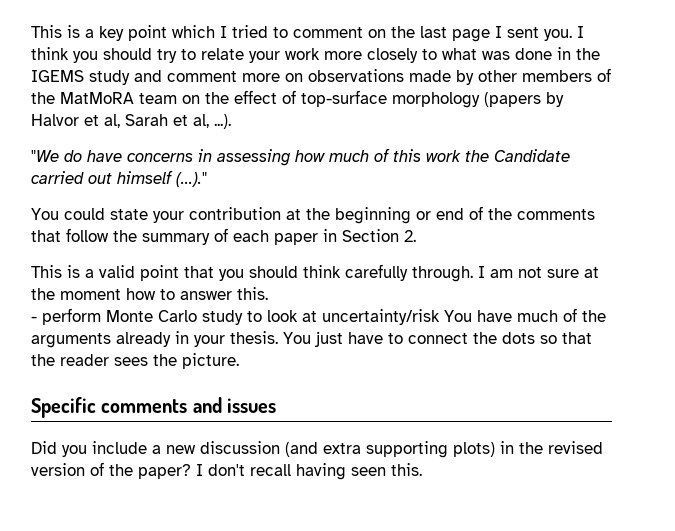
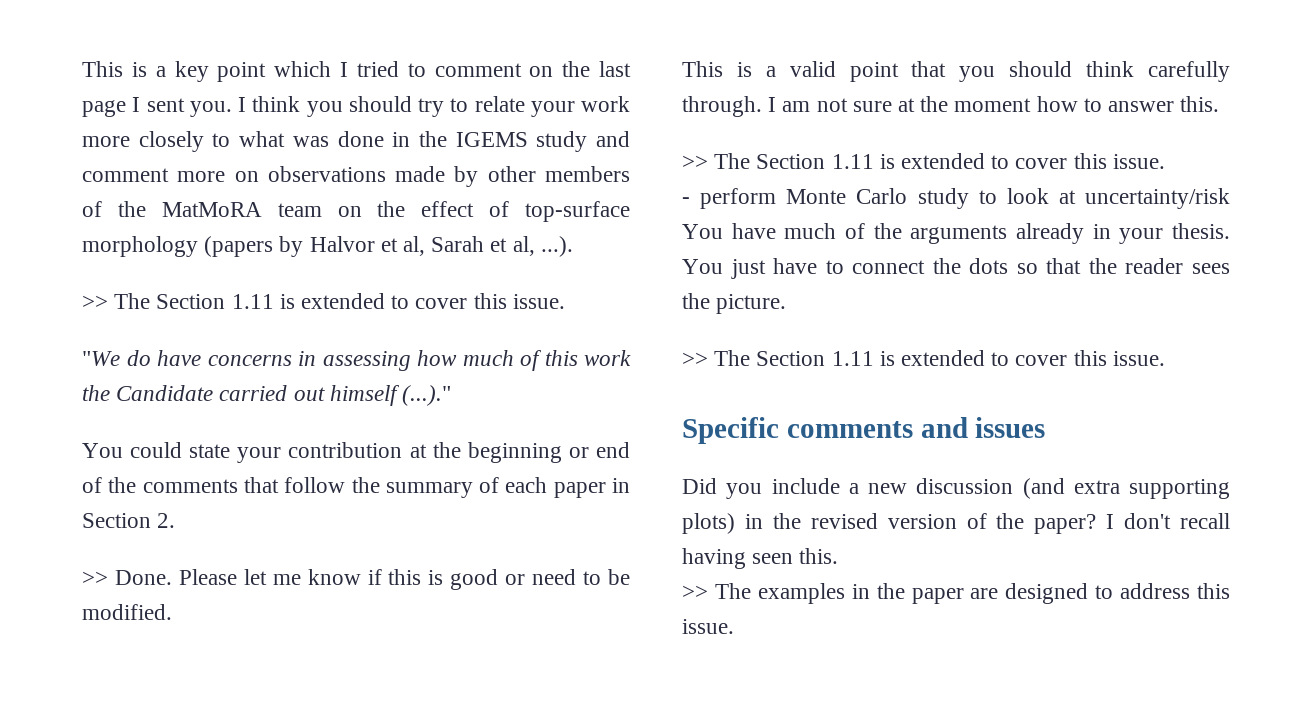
  I think you should try to relate your work more closely to what was done in the IGEMS study and comment more on observations made by other members of the MatMoRA team on the effect of top-surface morphology (papers by Halvor et al, Sarah et al, ...).
+ >> The Section 1.11 is extended to cover this issue.
+ >> Done. Please let me know if this is good or need to be modified.
  I am not sure at the moment how to answer this.
+ >> The Section 1.11 is extended to cover this issue.
  You just have to connect the dots so that the reader sees the picture.
+ >> The Section 1.11 is extended to cover this issue.
+ >> The examples in the paper are designed to address this issue.

